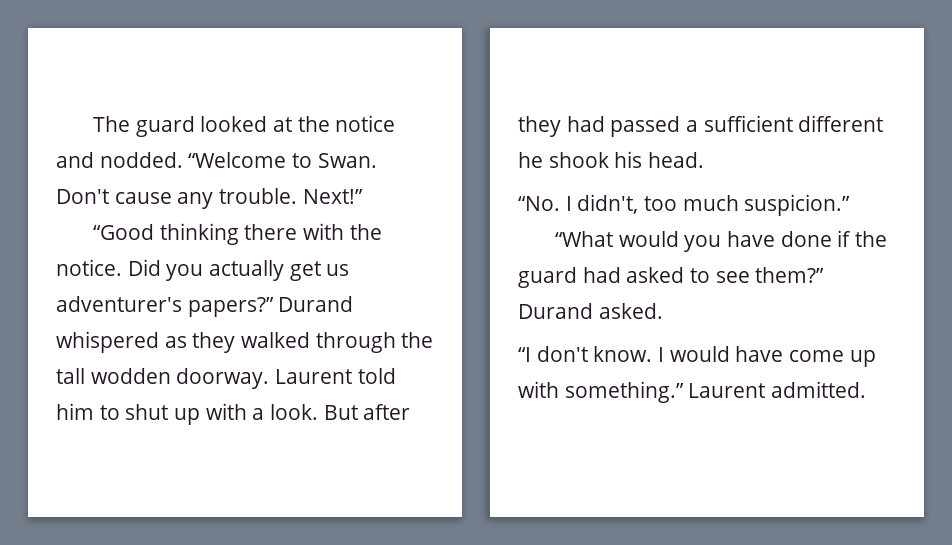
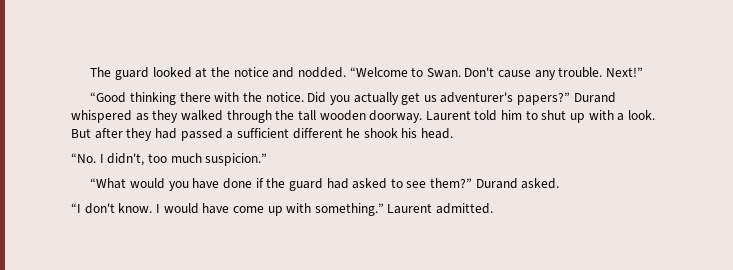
- Durand whispered as they walked through the tall wodden doorway.
+ Durand whispered as they walked through the tall wooden doorway.

